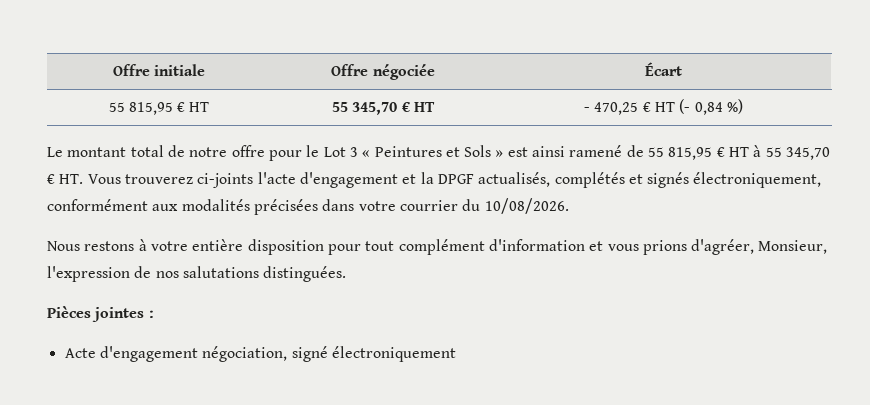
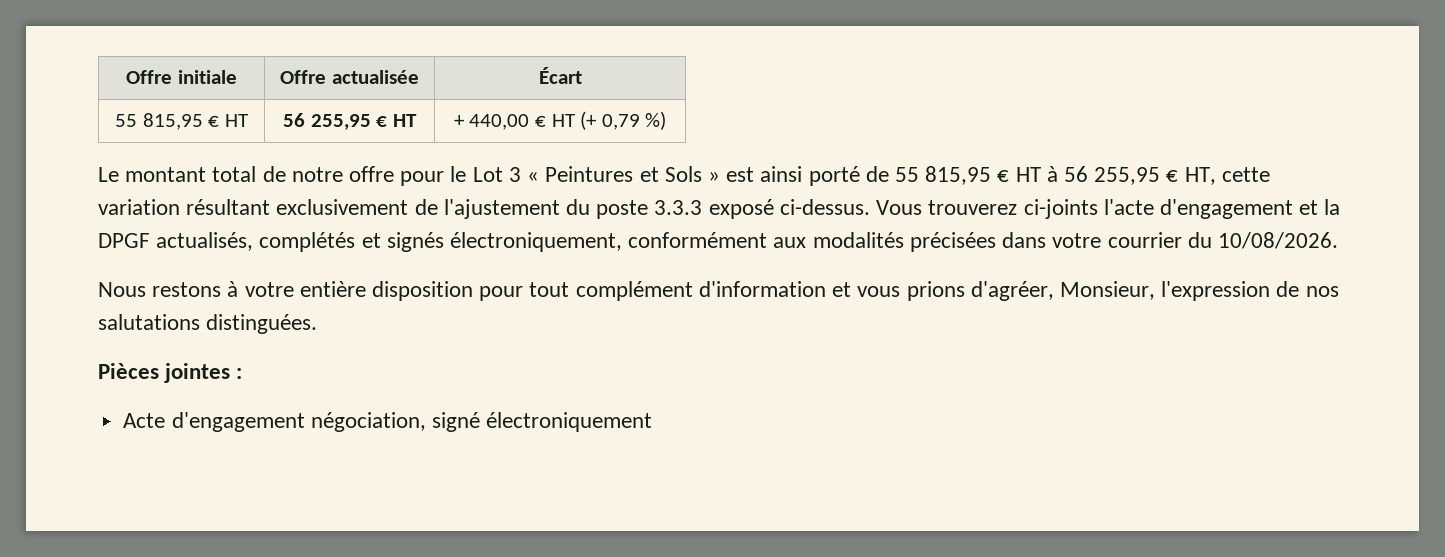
- Offre initiale | Offre négociée | Écart
+ Offre initiale | Offre actualisée | Écart
- 55 815,95 € HT | 55 345,70 € HT | - 470,25 € HT (- 0,84 %)
+ 55 815,95 € HT | 56 255,95 € HT | + 440,00 € HT (+ 0,79 %)
- Le montant total de notre offre pour le Lot 3 « Peintures et Sols » est ainsi ramené de 55 815,95 € HT à 55 345,70 € HT. Vous trouverez ci-joints l'acte d'engagement et la DPGF actualisés, complétés et signés électroniquement, conformément aux modalités précisées dans votre courrier du 10/08/2026.
+ Le montant total de notre offre pour le Lot 3 « Peintures et Sols » est ainsi porté de 55 815,95 € HT à 56 255,95 € HT, cette variation résultant exclusivement de l'ajustement du poste 3.3.3 exposé ci-dessus. Vous trouverez ci-joints l'acte d'engagement et la DPGF actualisés, complétés et signés électroniquement, conformément aux modalités précisées dans votre courrier du 10/08/2026.

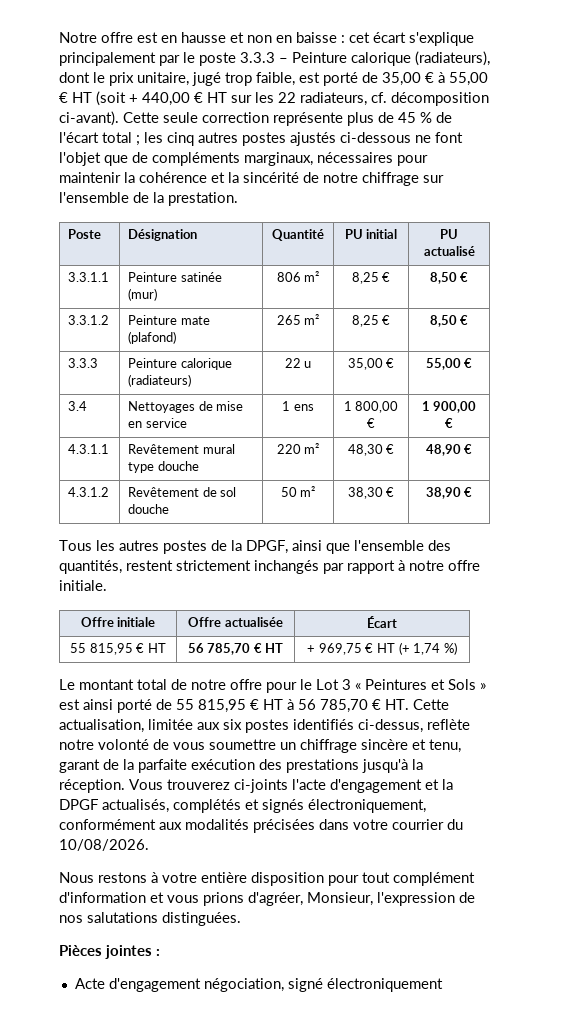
+ Notre offre est en hausse et non en baisse : cet écart s'explique principalement par le poste 3.3.3 – Peinture calorique (radiateurs), dont le prix unitaire, jugé trop faible, est porté de 35,00 € à 55,00 € HT (soit + 440,00 € HT sur les 22 radiateurs, cf. décomposition ci-avant). Cette seule correction représente plus de 45 % de l'écart total ; les cinq autres postes ajustés ci-dessous ne font l'objet que de compléments marginaux, nécessaires pour maintenir la cohérence et la sincérité de notre chiffrage sur l'ensemble de la prestation.
+ Poste | Désignation | Quantité | PU initial | PU actualisé
+ 3.3.1.1 | Peinture satinée (mur) | 806 m² | 8,25 € | 8,50 €
+ 3.3.1.2 | Peinture mate (plafond) | 265 m² | 8,25 € | 8,50 €
+ 3.3.3 | Peinture calorique (radiateurs) | 22 u | 35,00 € | 55,00 €
+ 3.4 | Nettoyages de mise en service | 1 ens | 1 800,00 € | 1 900,00 €
+ 4.3.1.1 | Revêtement mural type douche | 220 m² | 48,30 € | 48,90 €
+ 4.3.1.2 | Revêtement de sol douche | 50 m² | 38,30 € | 38,90 €
+ Tous les autres postes de la DPGF, ainsi que l'ensemble des quantités, restent strictement inchangés par rapport à notre offre initiale.
- 55 815,95 € HT | 56 255,95 € HT | + 440,00 € HT (+ 0,79 %)
+ 55 815,95 € HT | 56 785,70 € HT | + 969,75 € HT (+ 1,74 %)
- Le montant total de notre offre pour le Lot 3 « Peintures et Sols » est ainsi porté de 55 815,95 € HT à 56 255,95 € HT, cette variation résultant exclusivement de l'ajustement du poste 3.3.3 exposé ci-dessus.
+ Le montant total de notre offre pour le Lot 3 « Peintures et Sols » est ainsi porté de 55 815,95 € HT à 56 785,70 € HT. Cette actualisation, limitée aux six postes identifiés ci-dessus, reflète notre volonté de vous soumettre un chiffrage sincère et tenu, garant de la parfaite exécution des prestations jusqu'à la réception.

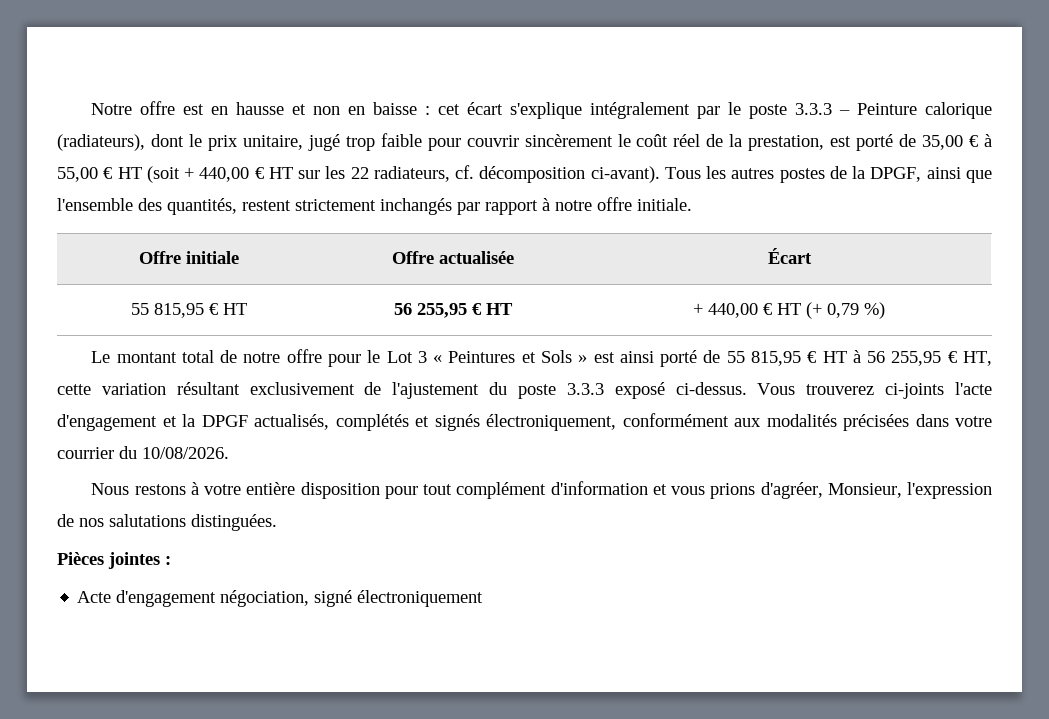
- Notre offre est en hausse et non en baisse : cet écart s'explique principalement par le poste 3.3.3 – Peinture calorique (radiateurs), dont le prix unitaire, jugé trop faible, est porté de 35,00 € à 55,00 € HT (soit + 440,00 € HT sur les 22 radiateurs, cf. décomposition ci-avant). Cette seule correction représente plus de 45 % de l'écart total ; les cinq autres postes ajustés ci-dessous ne font l'objet que de compléments marginaux, nécessaires pour maintenir la cohérence et la sincérité de notre chiffrage sur l'ensemble de la prestation.
- Poste | Désignation | Quantité | PU initial | PU actualisé
- 3.3.1.1 | Peinture satinée (mur) | 806 m² | 8,25 € | 8,50 €
- 3.3.1.2 | Peinture mate (plafond) | 265 m² | 8,25 € | 8,50 €
- 3.3.3 | Peinture calorique (radiateurs) | 22 u | 35,00 € | 55,00 €
- 3.4 | Nettoyages de mise en service | 1 ens | 1 800,00 € | 1 900,00 €
- 4.3.1.1 | Revêtement mural type douche | 220 m² | 48,30 € | 48,90 €
- 4.3.1.2 | Revêtement de sol douche | 50 m² | 38,30 € | 38,90 €
- Tous les autres postes de la DPGF, ainsi que l'ensemble des quantités, restent strictement inchangés par rapport à notre offre initiale.
+ Notre offre est en hausse et non en baisse : cet écart s'explique intégralement par le poste 3.3.3 – Peinture calorique (radiateurs), dont le prix unitaire, jugé trop faible pour couvrir sincèrement le coût réel de la prestation, est porté de 35,00 € à 55,00 € HT (soit + 440,00 € HT sur les 22 radiateurs, cf. décomposition ci-avant). Tous les autres postes de la DPGF, ainsi que l'ensemble des quantités, restent strictement inchangés par rapport à notre offre initiale.
- 55 815,95 € HT | 56 785,70 € HT | + 969,75 € HT (+ 1,74 %)
+ 55 815,95 € HT | 56 255,95 € HT | + 440,00 € HT (+ 0,79 %)
- Le montant total de notre offre pour le Lot 3 « Peintures et Sols » est ainsi porté de 55 815,95 € HT à 56 785,70 € HT. Cette actualisation, limitée aux six postes identifiés ci-dessus, reflète notre volonté de vous soumettre un chiffrage sincère et tenu, garant de la parfaite exécution des prestations jusqu'à la réception.
+ Le montant total de notre offre pour le Lot 3 « Peintures et Sols » est ainsi porté de 55 815,95 € HT à 56 255,95 € HT, cette variation résultant exclusivement de l'ajustement du poste 3.3.3 exposé ci-dessus.

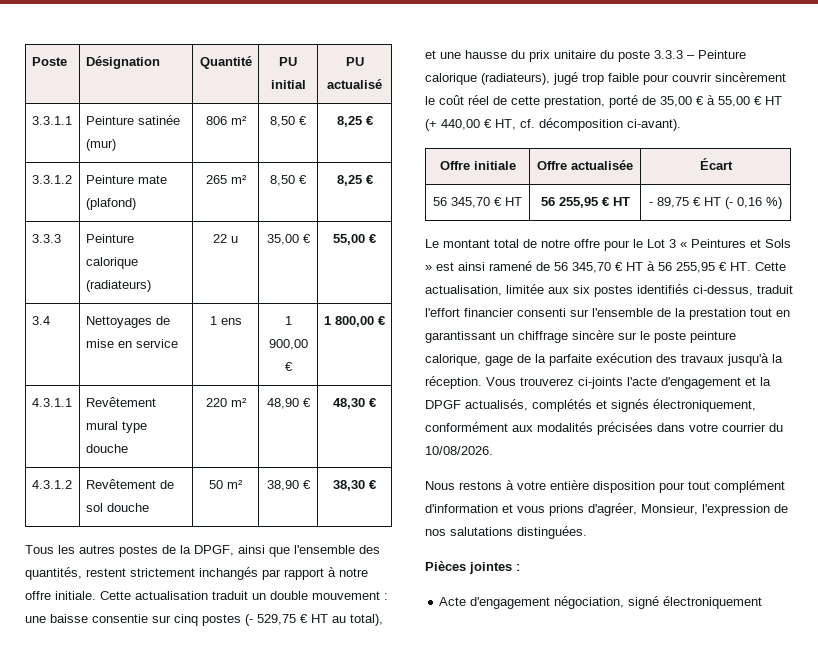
- Notre offre est en hausse et non en baisse : cet écart s'explique intégralement par le poste 3.3.3 – Peinture calorique (radiateurs), dont le prix unitaire, jugé trop faible pour couvrir sincèrement le coût réel de la prestation, est porté de 35,00 € à 55,00 € HT (soit + 440,00 € HT sur les 22 radiateurs, cf. décomposition ci-avant). Tous les autres postes de la DPGF, ainsi que l'ensemble des quantités, restent strictement inchangés par rapport à notre offre initiale.
+ Poste | Désignation | Quantité | PU initial | PU actualisé
+ 3.3.1.1 | Peinture satinée (mur) | 806 m² | 8,50 € | 8,25 €
+ 3.3.1.2 | Peinture mate (plafond) | 265 m² | 8,50 € | 8,25 €
+ 3.3.3 | Peinture calorique (radiateurs) | 22 u | 35,00 € | 55,00 €
+ 3.4 | Nettoyages de mise en service | 1 ens | 1 900,00 € | 1 800,00 €
+ 4.3.1.1 | Revêtement mural type douche | 220 m² | 48,90 € | 48,30 €
+ 4.3.1.2 | Revêtement de sol douche | 50 m² | 38,90 € | 38,30 €
+ Tous les autres postes de la DPGF, ainsi que l'ensemble des quantités, restent strictement inchangés par rapport à notre offre initiale. Cette actualisation traduit un double mouvement : une baisse consentie sur cinq postes (- 529,75 € HT au total), et une hausse du prix unitaire du poste 3.3.3 – Peinture calorique (radiateurs), jugé trop faible pour couvrir sincèrement le coût réel de cette prestation, porté de 35,00 € à 55,00 € HT (+ 440,00 € HT, cf. décomposition ci-avant).
- 55 815,95 € HT | 56 255,95 € HT | + 440,00 € HT (+ 0,79 %)
+ 56 345,70 € HT | 56 255,95 € HT | - 89,75 € HT (- 0,16 %)
- Le montant total de notre offre pour le Lot 3 « Peintures et Sols » est ainsi porté de 55 815,95 € HT à 56 255,95 € HT, cette variation résultant exclusivement de l'ajustement du poste 3.3.3 exposé ci-dessus.
+ Le montant total de notre offre pour le Lot 3 « Peintures et Sols » est ainsi ramené de 56 345,70 € HT à 56 255,95 € HT. Cette actualisation, limitée aux six postes identifiés ci-dessus, traduit l'effort financier consenti sur l'ensemble de la prestation tout en garantissant un chiffrage sincère sur le poste peinture calorique, gage de la parfaite exécution des travaux jusqu'à la réception.

